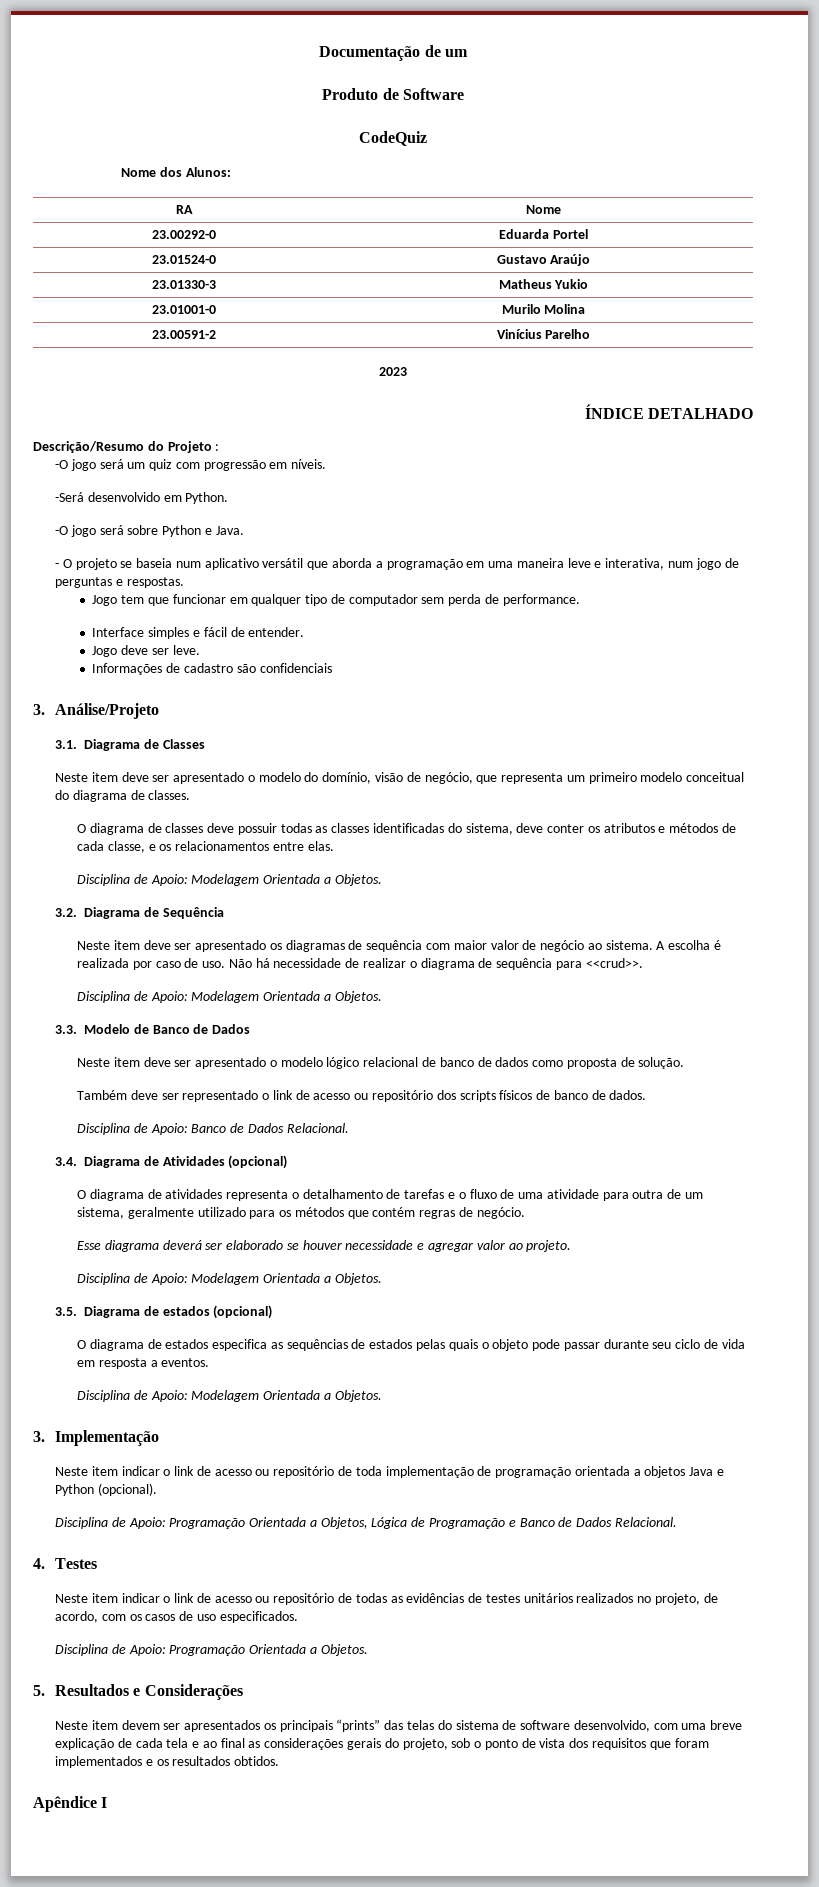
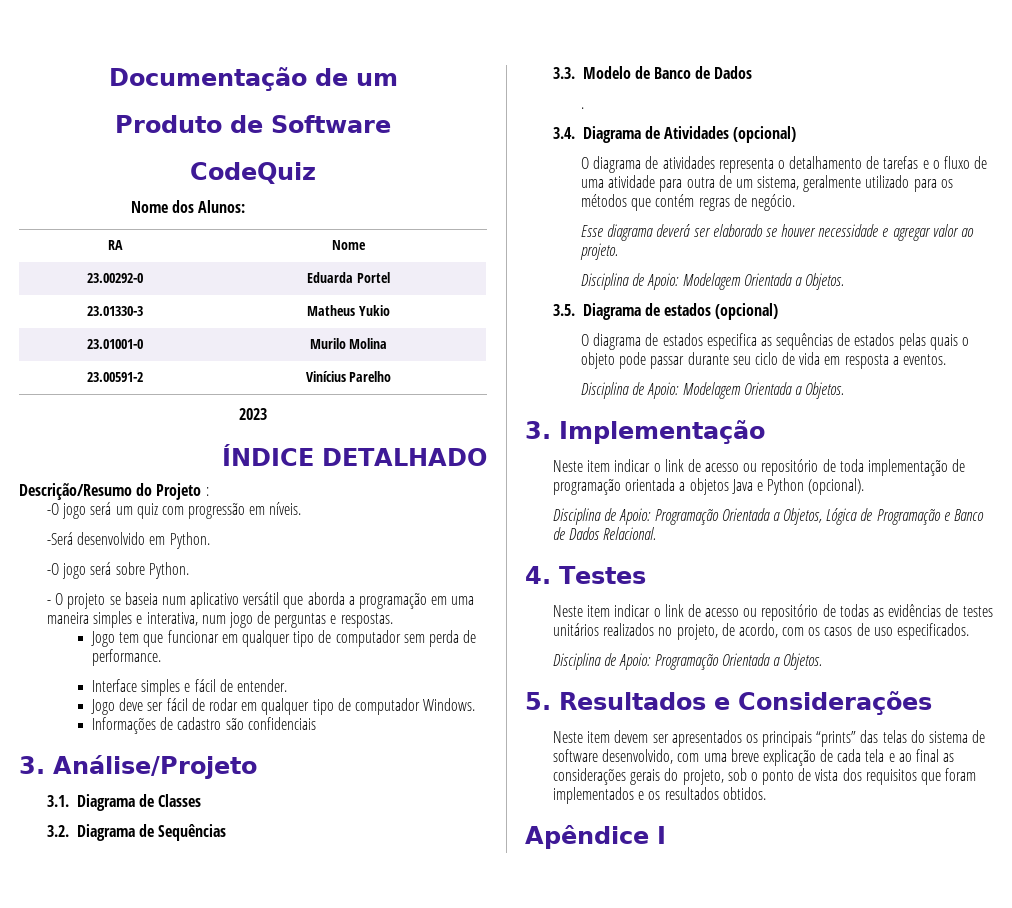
- 23.01524-0 | Gustavo Araújo
- -O jogo será sobre Python e Java.
+ -O jogo será sobre Python.
- - O projeto se baseia num aplicativo versátil que aborda a programação em uma maneira leve e interativa, num jogo de perguntas e respostas.
+ - O projeto se baseia num aplicativo versátil que aborda a programação em uma maneira simples e interativa, num jogo de perguntas e respostas.
- Jogo deve ser leve.
+ Jogo deve ser fácil de rodar em qualquer tipo de computador Windows.
- Neste item deve ser apresentado o modelo do domínio, visão de negócio, que representa um primeiro modelo conceitual do diagrama de classes.
- O diagrama de classes deve possuir todas as classes identificadas do sistema, deve conter os atributos e métodos de cada classe, e os relacionamentos entre elas.
- Disciplina de Apoio: Modelagem Orientada a Objetos.
- 3.2. Diagrama de Sequência
- Neste item deve ser apresentado os diagramas de sequência com maior valor de negócio ao sistema. A escolha é realizada por caso de uso. Não há necessidade de realizar o diagrama de sequência para <<crud>>.
- Disciplina de Apoio: Modelagem Orientada a Objetos.
+ 3.2. Diagrama de Sequências
- Neste item deve ser apresentado o modelo lógico relacional de banco de dados como proposta de solução.
- Também deve ser representado o link de acesso ou repositório dos scripts físicos de banco de dados.
- Disciplina de Apoio: Banco de Dados Relacional.
+ .

